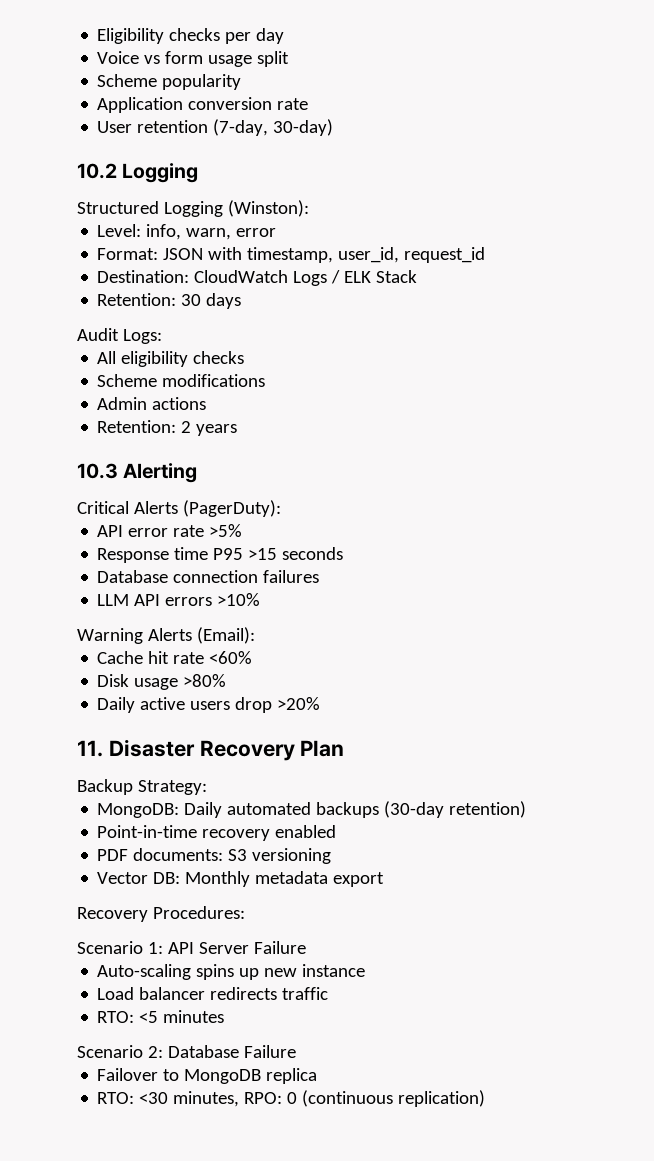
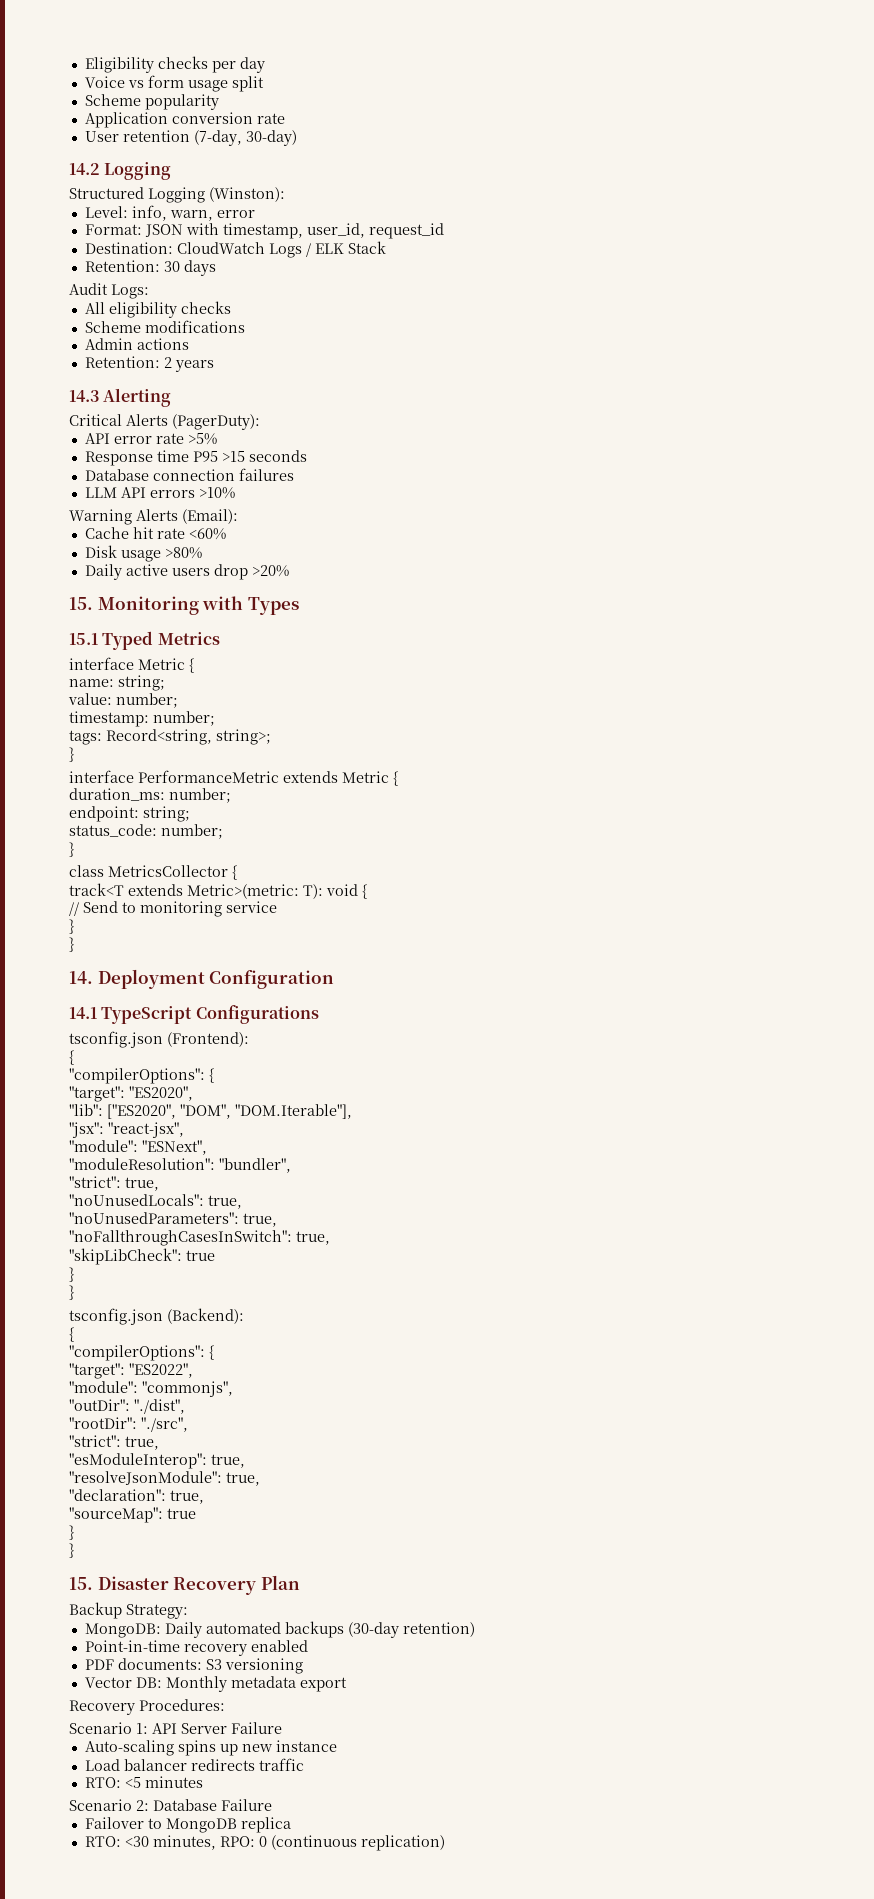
- 10.2 Logging
+ 14.2 Logging
- 10.3 Alerting
+ 14.3 Alerting
- 11. Disaster Recovery Plan
+ 15. Monitoring with Types
+ 15.1 Typed Metrics
+ interface Metric {
+ name: string;
+ value: number;
+ timestamp: number;
+ tags: Record<string, string>;
+ }
+ interface PerformanceMetric extends Metric {
+ duration_ms: number;
+ endpoint: string;
+ status_code: number;
+ }
+ class MetricsCollector {
+ track<T extends Metric>(metric: T): void {
+ // Send to monitoring service
+ }
+ }
+ 14. Deployment Configuration
+ 14.1 TypeScript Configurations
+ tsconfig.json (Frontend):
+ {
+ "compilerOptions": {
+ "target": "ES2020",
+ "lib": ["ES2020", "DOM", "DOM.Iterable"],
+ "jsx": "react-jsx",
+ "module": "ESNext",
+ "moduleResolution": "bundler",
+ "strict": true,
+ "noUnusedLocals": true,
+ "noUnusedParameters": true,
+ "noFallthroughCasesInSwitch": true,
+ "skipLibCheck": true
+ }
+ }
+ tsconfig.json (Backend):
+ {
+ "compilerOptions": {
+ "target": "ES2022",
+ "module": "commonjs",
+ "outDir": "./dist",
+ "rootDir": "./src",
+ "strict": true,
+ "esModuleInterop": true,
+ "resolveJsonModule": true,
+ "declaration": true,
+ "sourceMap": true
+ }
+ }
+ 15. Disaster Recovery Plan

